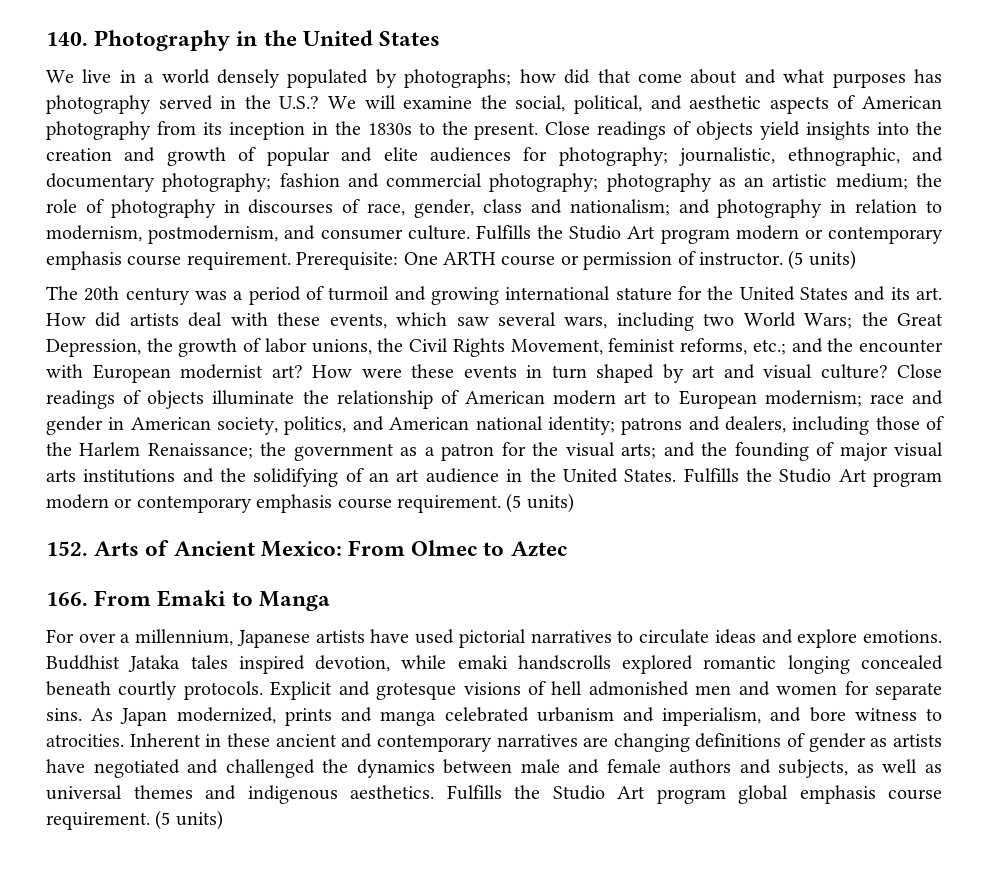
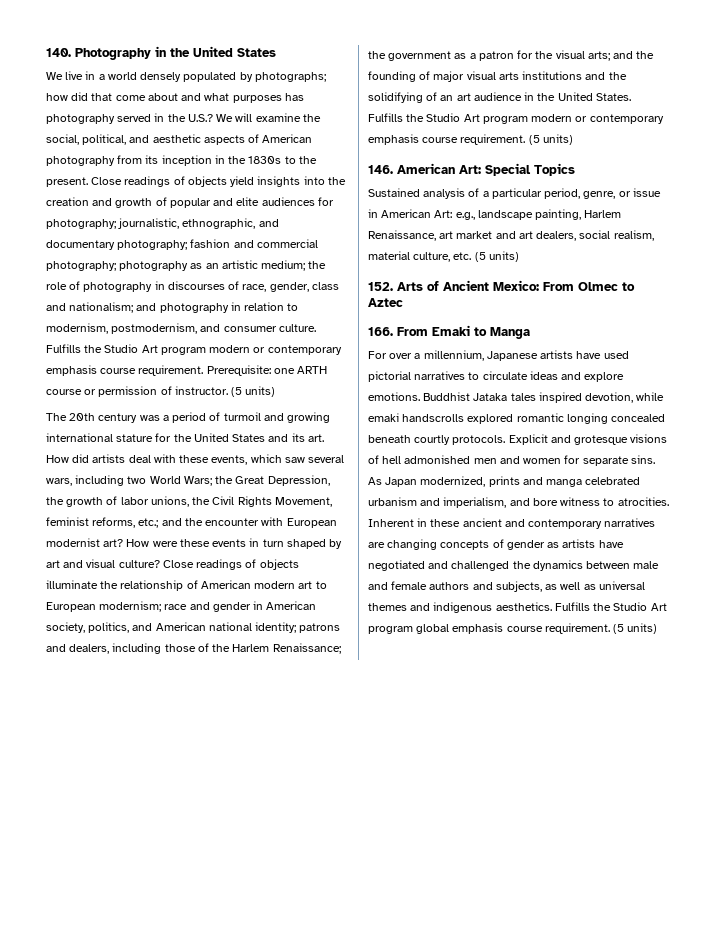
- Prerequisite: One ARTH course or permission of instructor.
+ Prerequisite: one ARTH course or permission of instructor.
+ 146. American Art: Special Topics
+ Sustained analysis of a particular period, genre, or issue in American Art: e.g., landscape painting, Harlem Renaissance, art market and art dealers, social realism, material culture, etc. (5 units)
- Inherent in these ancient and contemporary narratives are changing definitions of gender as artists have negotiated and challenged the dynamics between male and female authors and subjects, as well as universal themes and indigenous aesthetics.
+ Inherent in these ancient and contemporary narratives are changing concepts of gender as artists have negotiated and challenged the dynamics between male and female authors and subjects, as well as universal themes and indigenous aesthetics.

